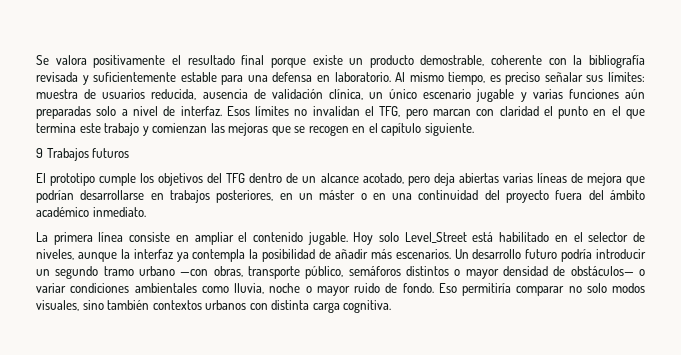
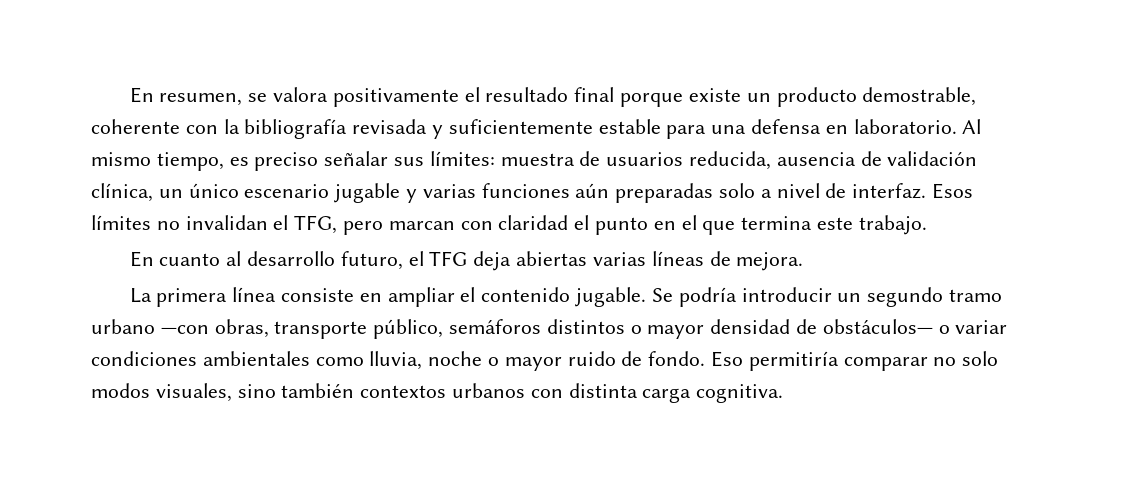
- Se valora positivamente el resultado final porque existe un producto demostrable, coherente con la bibliografía revisada y suficientemente estable para una defensa en laboratorio.
+ En resumen, se valora positivamente el resultado final porque existe un producto demostrable, coherente con la bibliografía revisada y suficientemente estable para una defensa en laboratorio.
- Esos límites no invalidan el TFG, pero marcan con claridad el punto en el que termina este trabajo y comienzan las mejoras que se recogen en el capítulo siguiente.
- 9 Trabajos futuros
- El prototipo cumple los objetivos del TFG dentro de un alcance acotado, pero deja abiertas varias líneas de mejora que podrían desarrollarse en trabajos posteriores, en un máster o en una continuidad del proyecto fuera del ámbito académico inmediato.
+ Esos límites no invalidan el TFG, pero marcan con claridad el punto en el que termina este trabajo.
+ En cuanto al desarrollo futuro, el TFG deja abiertas varias líneas de mejora.
- Hoy solo Level_Street está habilitado en el selector de niveles, aunque la interfaz ya contempla la posibilidad de añadir más escenarios. Un desarrollo futuro podría introducir un segundo tramo urbano —con obras, transporte público, semáforos distintos o mayor densidad de obstáculos— o variar condiciones ambientales como lluvia, noche o mayor ruido de fondo.
+ Se podría introducir un segundo tramo urbano —con obras, transporte público, semáforos distintos o mayor densidad de obstáculos— o variar condiciones ambientales como lluvia, noche o mayor ruido de fondo.

